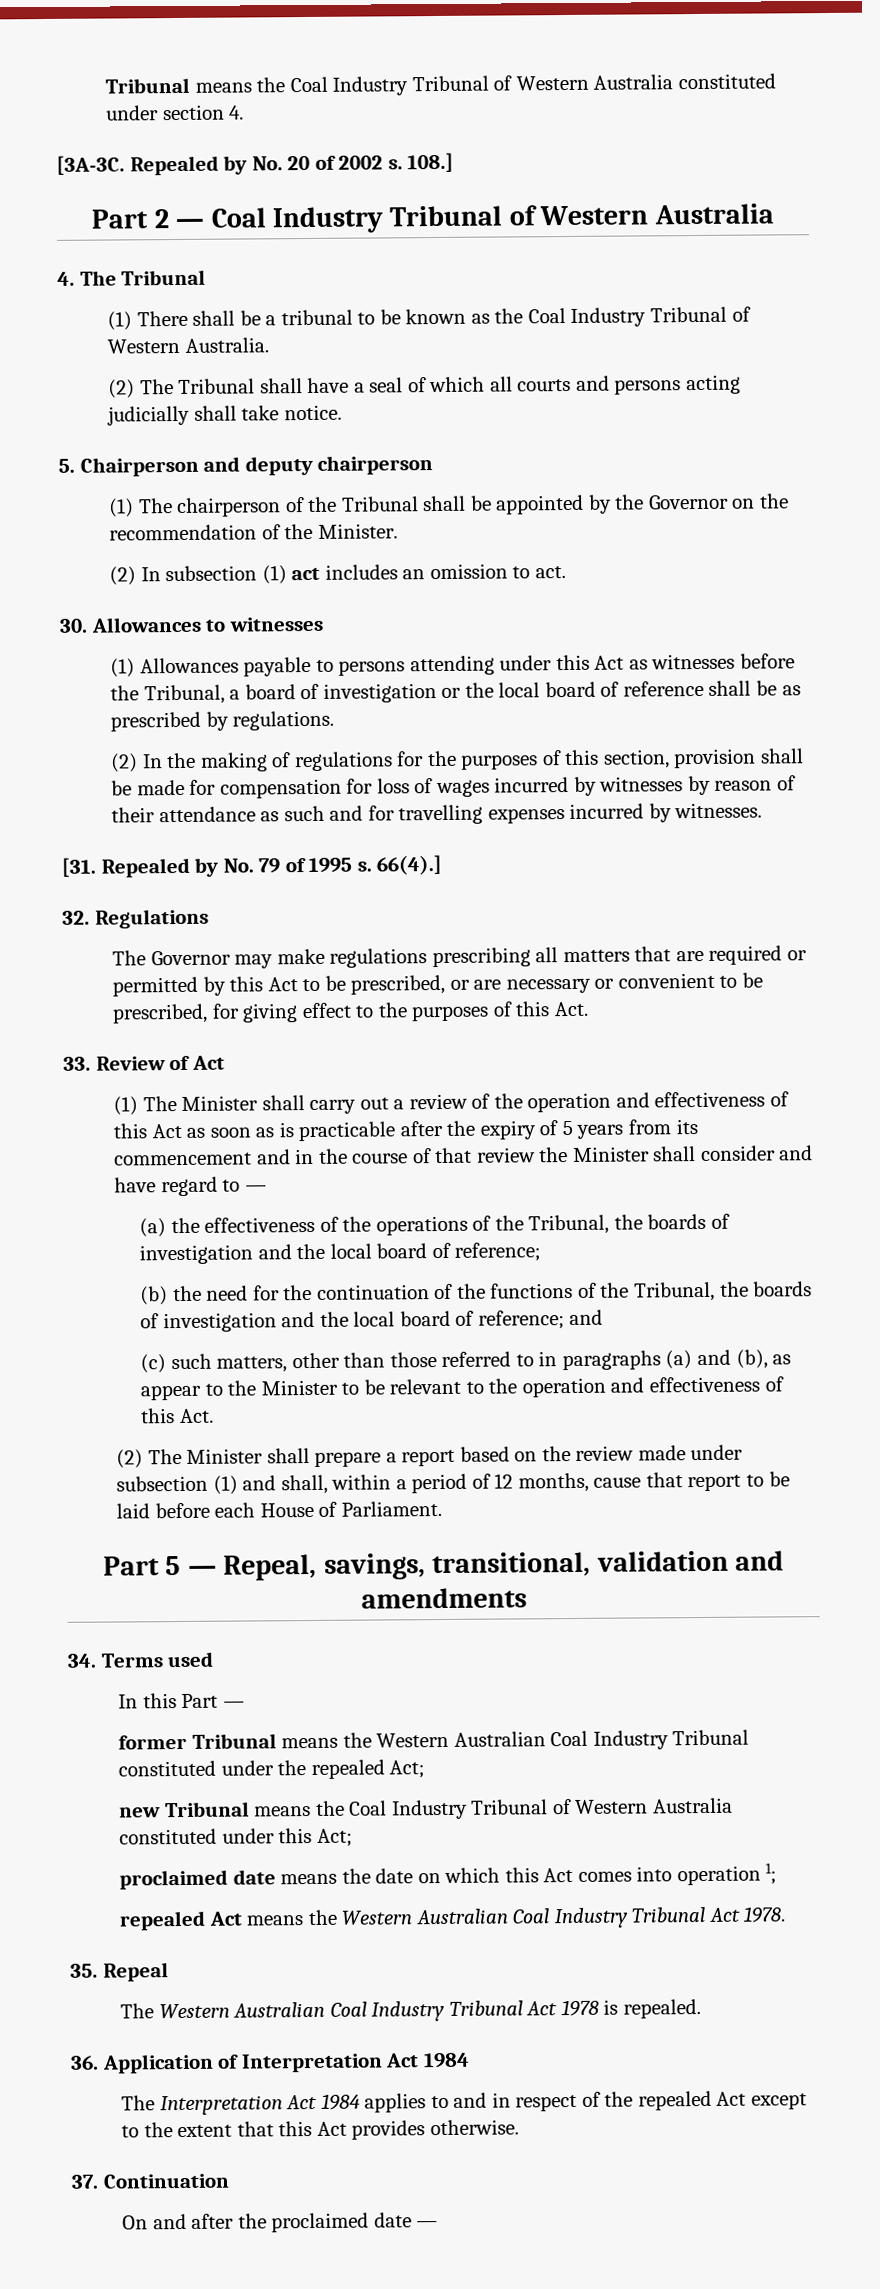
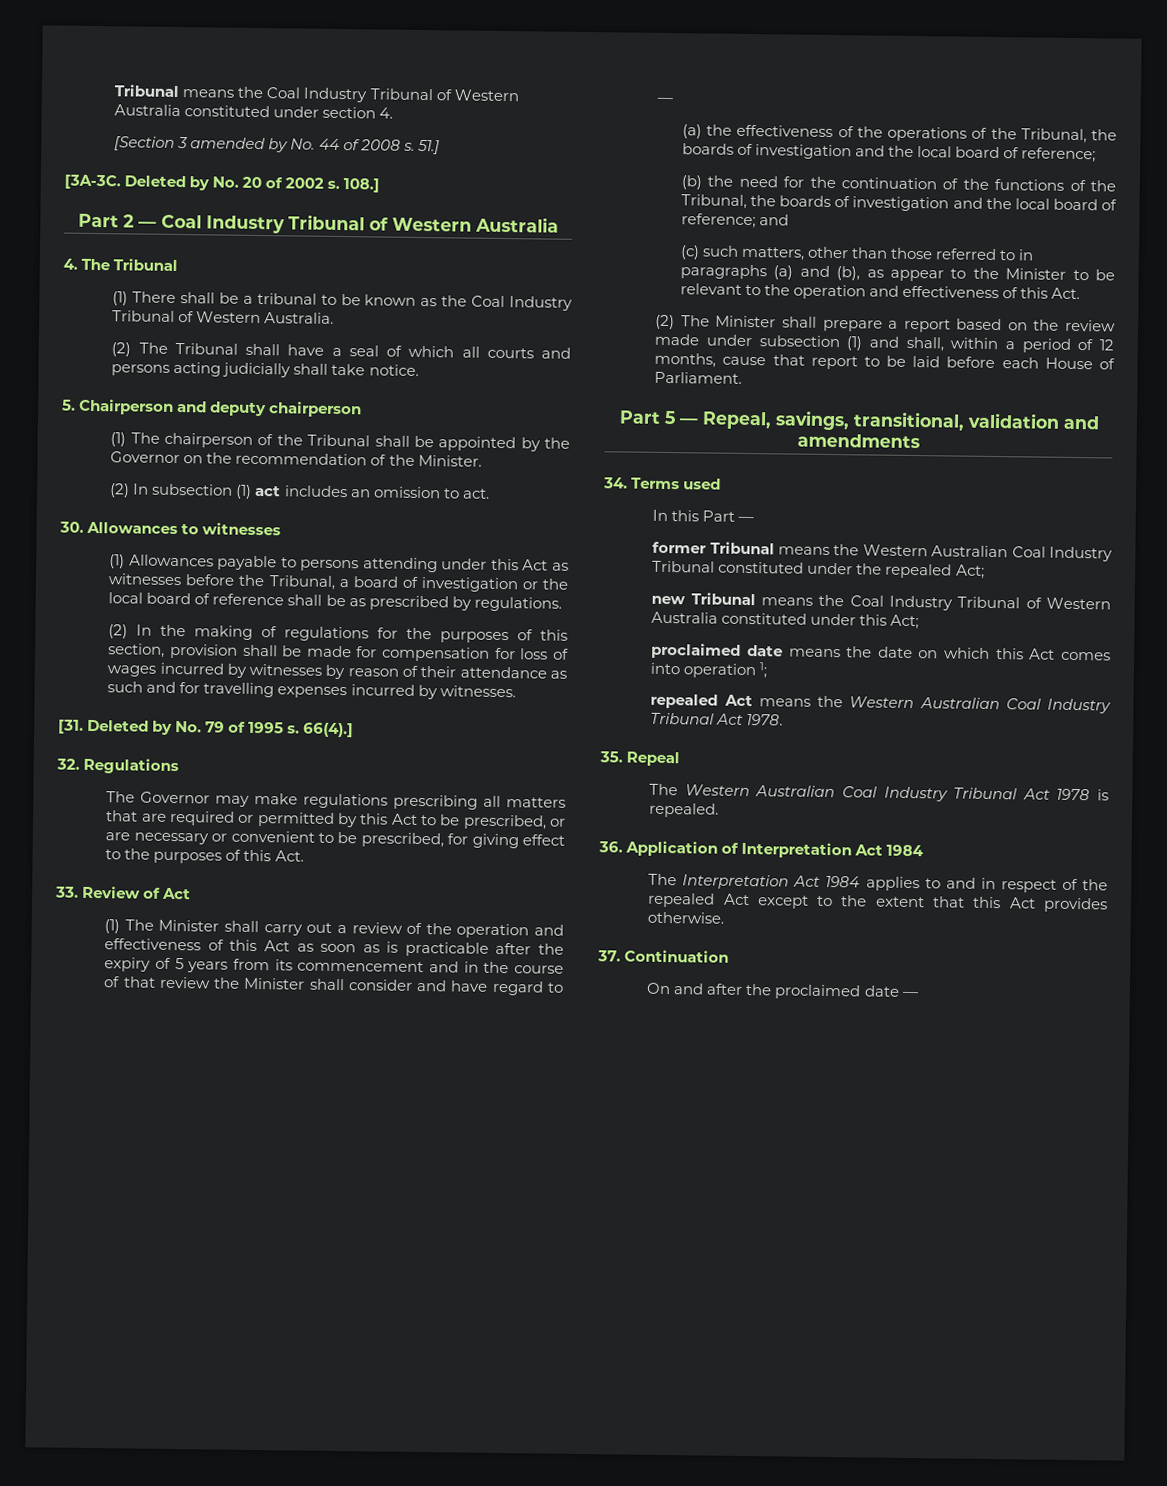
+ [Section 3 amended by No. 44 of 2008 s. 51.]
- Repealed by No. 20 of 2002 s.
+ Deleted by No. 20 of 2002 s.
- [31. Repealed by No. 79 of 1995 s.
+ [31. Deleted by No. 79 of 1995 s.

